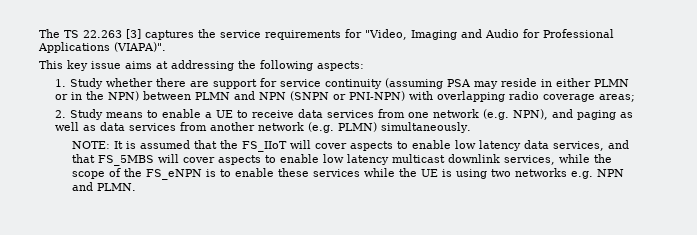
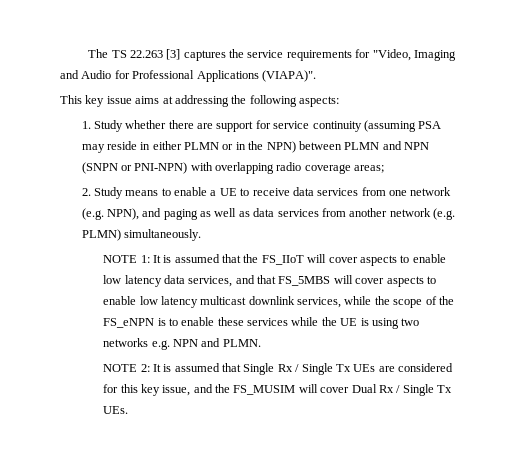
- NOTE: It is assumed that the FS_IIoT will cover aspects to enable low latency data services, and that FS_5MBS will cover aspects to enable low latency multicast downlink services, while the scope of the FS_eNPN is to enable these services while the UE is using two networks e.g. NPN and PLMN.
+ NOTE 1: It is assumed that the FS_IIoT will cover aspects to enable low latency data services, and that FS_5MBS will cover aspects to enable low latency multicast downlink services, while the scope of the FS_eNPN is to enable these services while the UE is using two networks e.g. NPN and PLMN.
+ NOTE 2: It is assumed that Single Rx / Single Tx UEs are considered for this key issue, and the FS_MUSIM will cover Dual Rx / Single Tx UEs.

